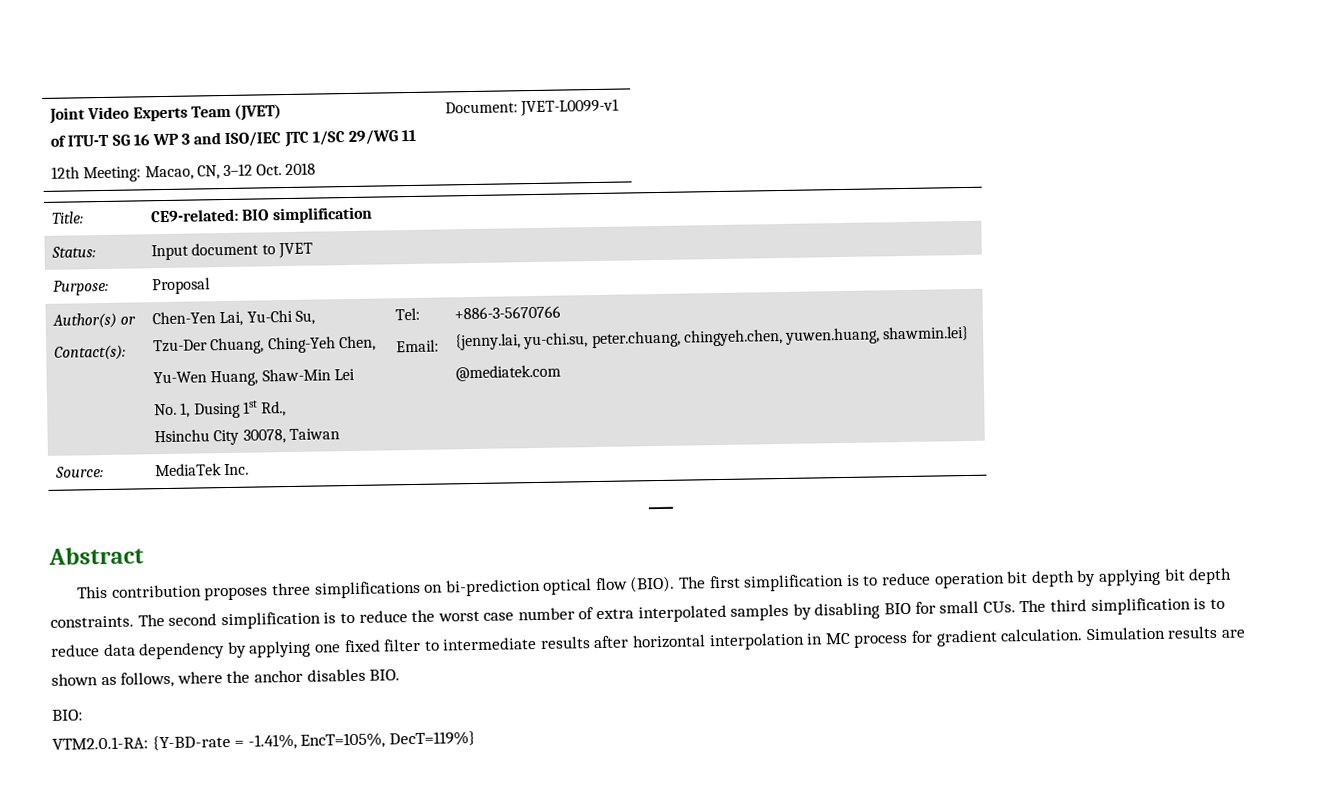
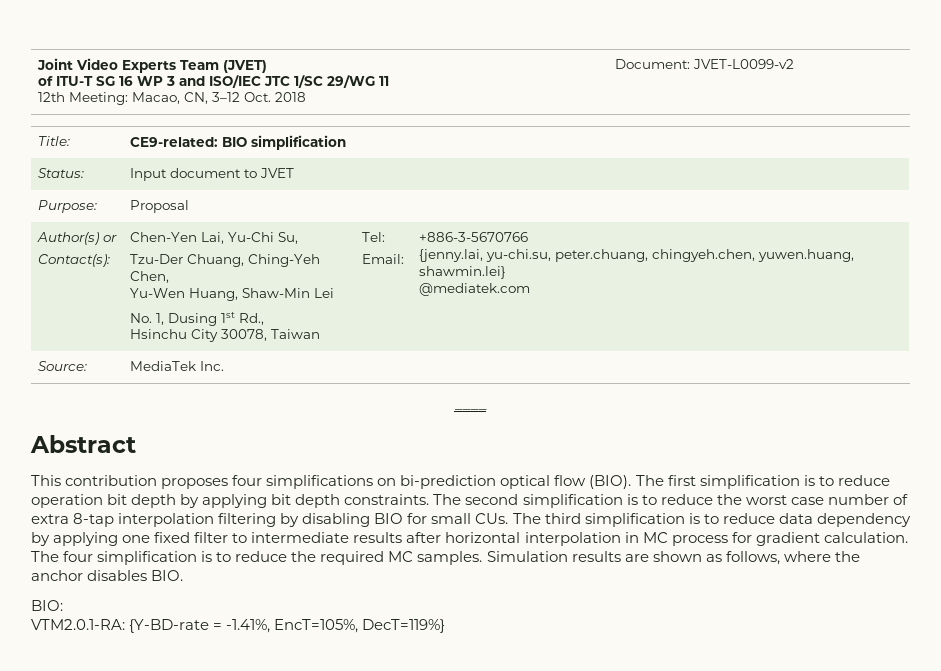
  Joint Video Experts Team (JVET)
  of ITU-T SG 16 WP 3 and ISO/IEC JTC 1/SC 29/WG 11
- 12th Meeting: Macao, CN, 3–12 Oct. 2018 | Document: JVET-L0099-v1
+ 12th Meeting: Macao, CN, 3–12 Oct. 2018 | Document: JVET-L0099-v2
- This contribution proposes three simplifications on bi-prediction optical flow (BIO).
+ This contribution proposes four simplifications on bi-prediction optical flow (BIO).
- The second simplification is to reduce the worst case number of extra interpolated samples by disabling BIO for small CUs. The third simplification is to reduce data dependency by applying one fixed filter to intermediate results after horizontal interpolation in MC process for gradient calculation.
+ The second simplification is to reduce the worst case number of extra 8-tap interpolation filtering by disabling BIO for small CUs. The third simplification is to reduce data dependency by applying one fixed filter to intermediate results after horizontal interpolation in MC process for gradient calculation.
+ The four simplification is to reduce the required MC samples.

